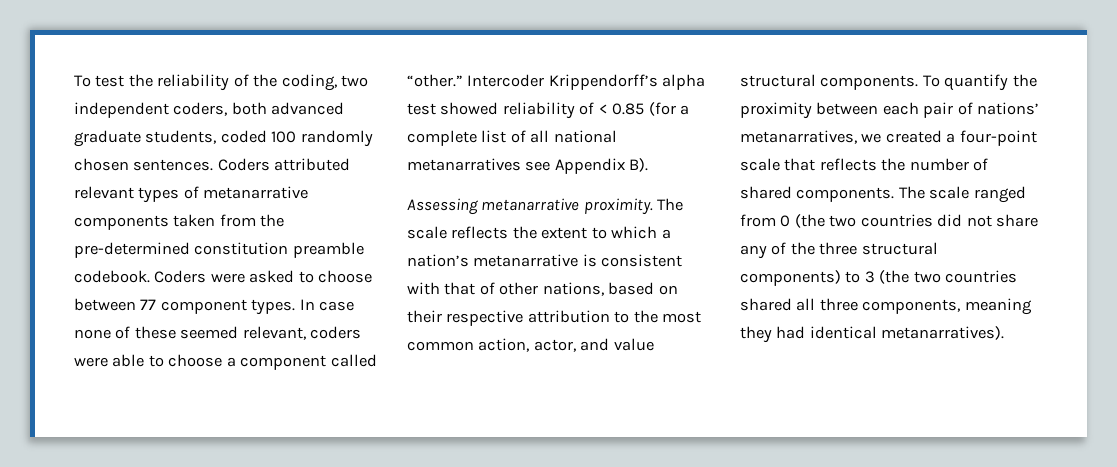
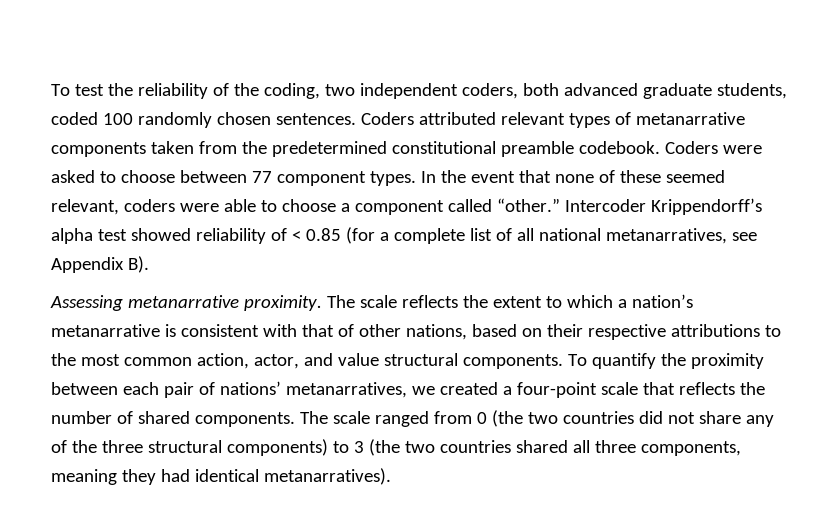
- Coders attributed relevant types of metanarrative components taken from the pre-determined constitution preamble codebook.
+ Coders attributed relevant types of metanarrative components taken from the predetermined constitutional preamble codebook.
- In case none of these seemed relevant, coders were able to choose a component called “other.”
+ In the event that none of these seemed relevant, coders were able to choose a component called “other.”
- Intercoder Krippendorff’s alpha test showed reliability of < 0.85 (for a complete list of all national metanarratives see Appendix B).
+ Intercoder Krippendorff’s alpha test showed reliability of < 0.85 (for a complete list of all national metanarratives, see Appendix B).
- The scale reflects the extent to which a nation’s metanarrative is consistent with that of other nations, based on their respective attribution to the most common action, actor, and value structural components.
+ The scale reflects the extent to which a nation’s metanarrative is consistent with that of other nations, based on their respective attributions to the most common action, actor, and value structural components.

